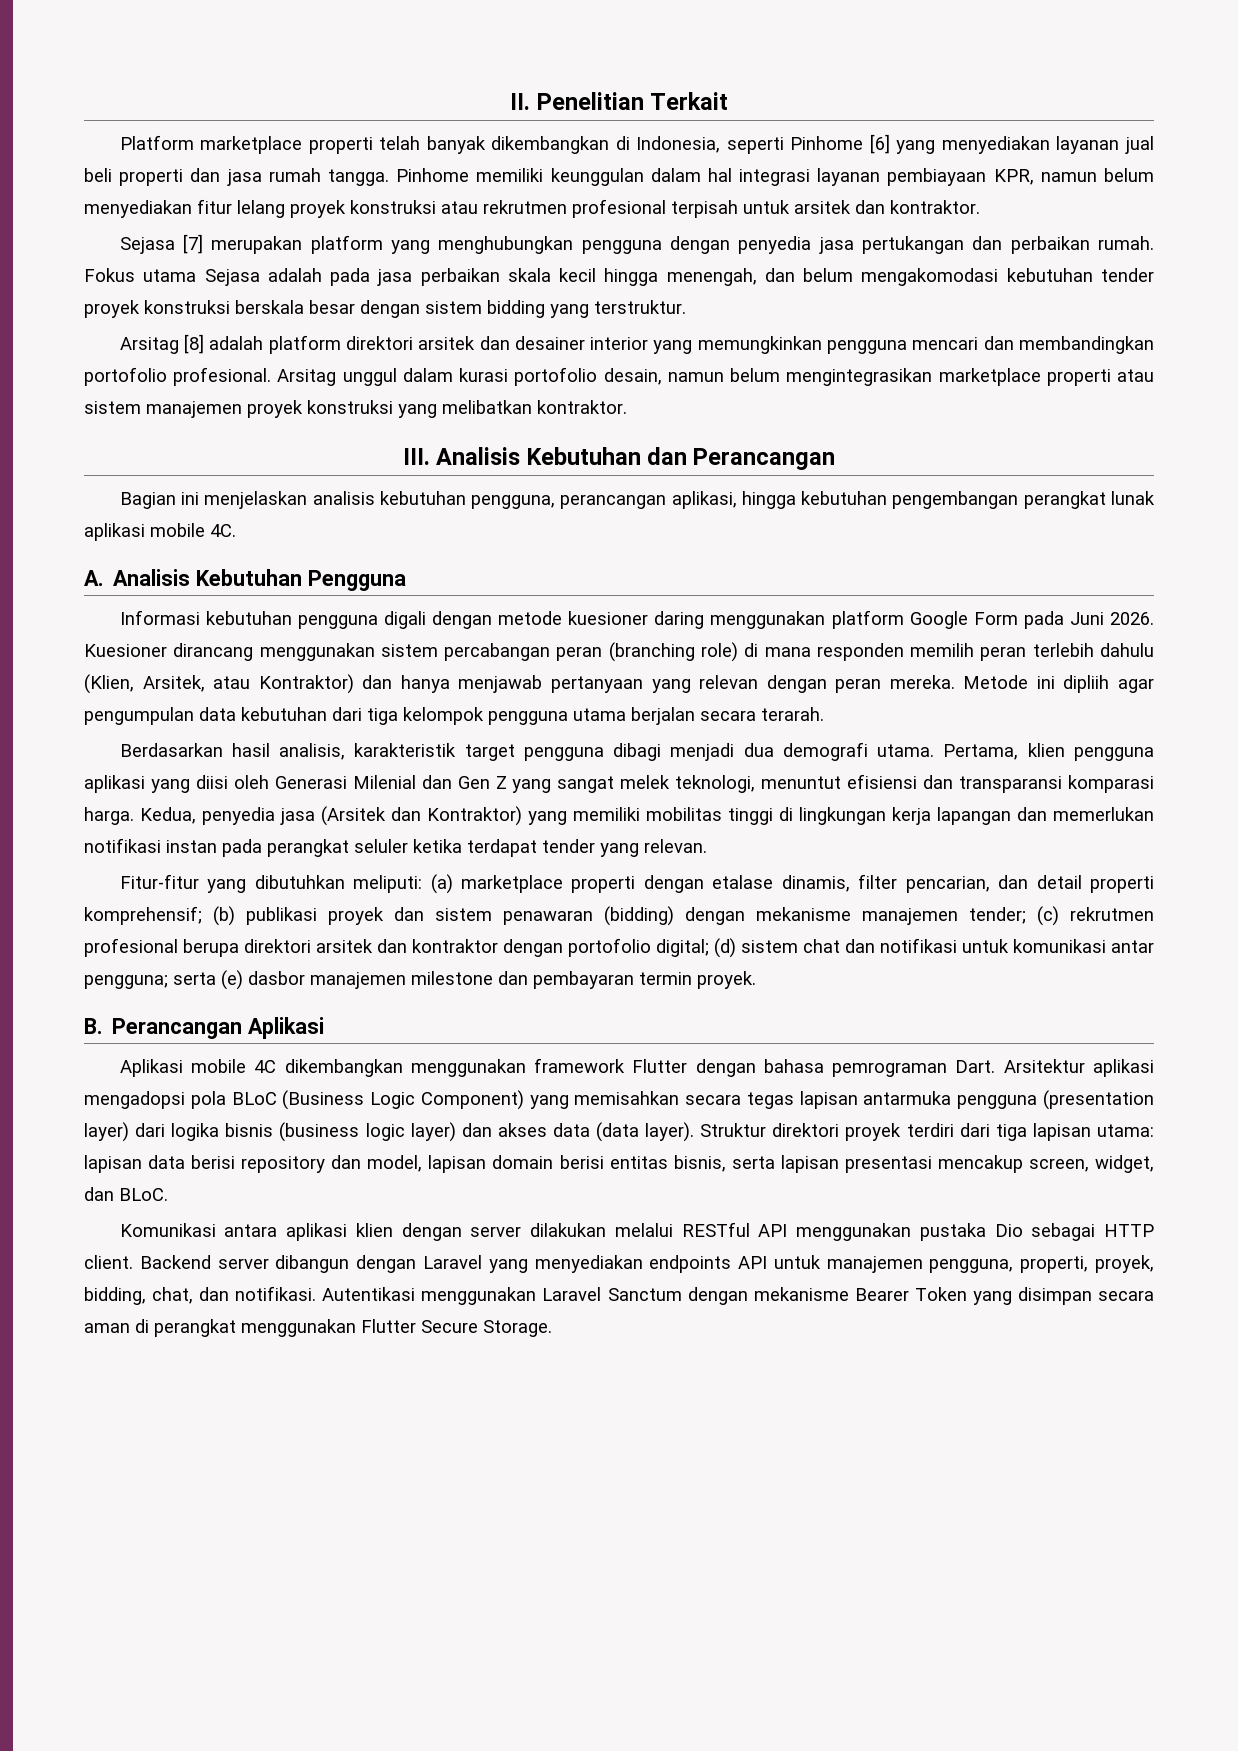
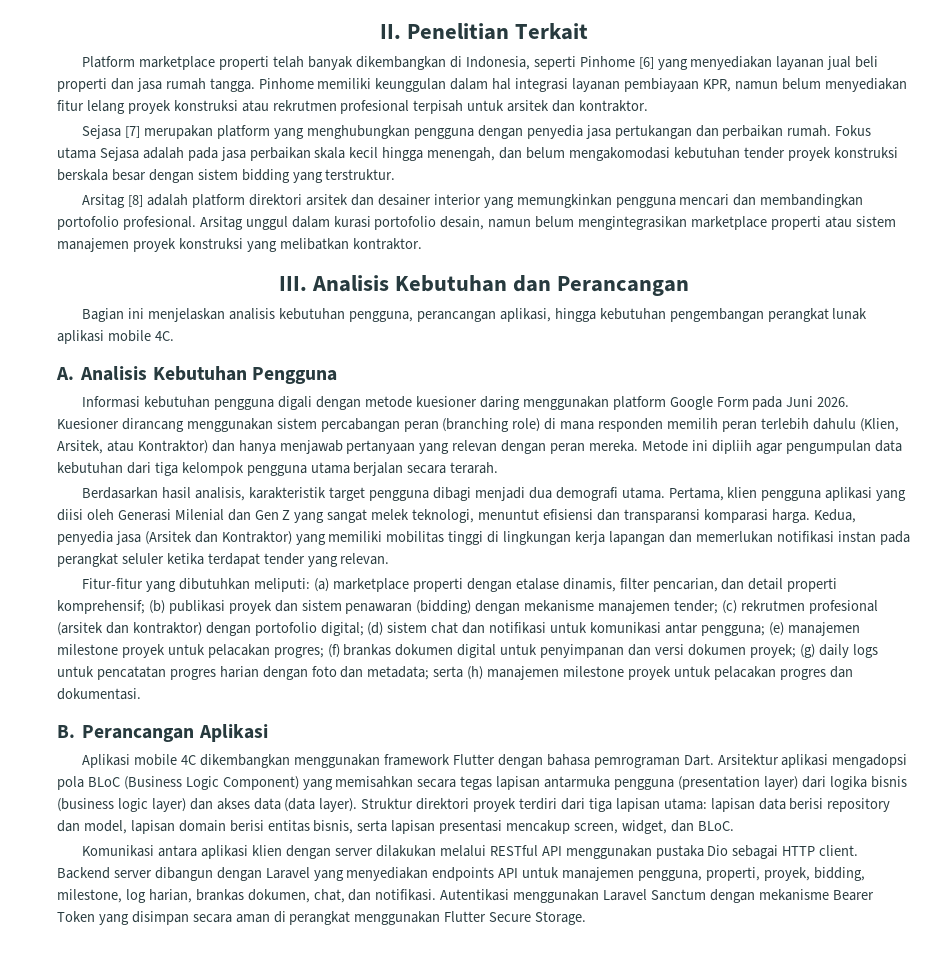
- Fitur-fitur yang dibutuhkan meliputi: (a) marketplace properti dengan etalase dinamis, filter pencarian, dan detail properti komprehensif; (b) publikasi proyek dan sistem penawaran (bidding) dengan mekanisme manajemen tender; (c) rekrutmen profesional berupa direktori arsitek dan kontraktor dengan portofolio digital; (d) sistem chat dan notifikasi untuk komunikasi antar pengguna; serta (e) dasbor manajemen milestone dan pembayaran termin proyek.
+ Fitur-fitur yang dibutuhkan meliputi: (a) marketplace properti dengan etalase dinamis, filter pencarian, dan detail properti komprehensif; (b) publikasi proyek dan sistem penawaran (bidding) dengan mekanisme manajemen tender; (c) rekrutmen profesional (arsitek dan kontraktor) dengan portofolio digital; (d) sistem chat dan notifikasi untuk komunikasi antar pengguna; (e) manajemen milestone proyek untuk pelacakan progres; (f) brankas dokumen digital untuk penyimpanan dan versi dokumen proyek; (g) daily logs untuk pencatatan progres harian dengan foto dan metadata; serta (h) manajemen milestone proyek untuk pelacakan progres dan dokumentasi.
- Backend server dibangun dengan Laravel yang menyediakan endpoints API untuk manajemen pengguna, properti, proyek, bidding, chat, dan notifikasi.
+ Backend server dibangun dengan Laravel yang menyediakan endpoints API untuk manajemen pengguna, properti, proyek, bidding, milestone, log harian, brankas dokumen, chat, dan notifikasi.

